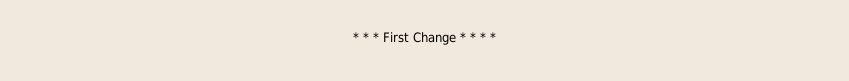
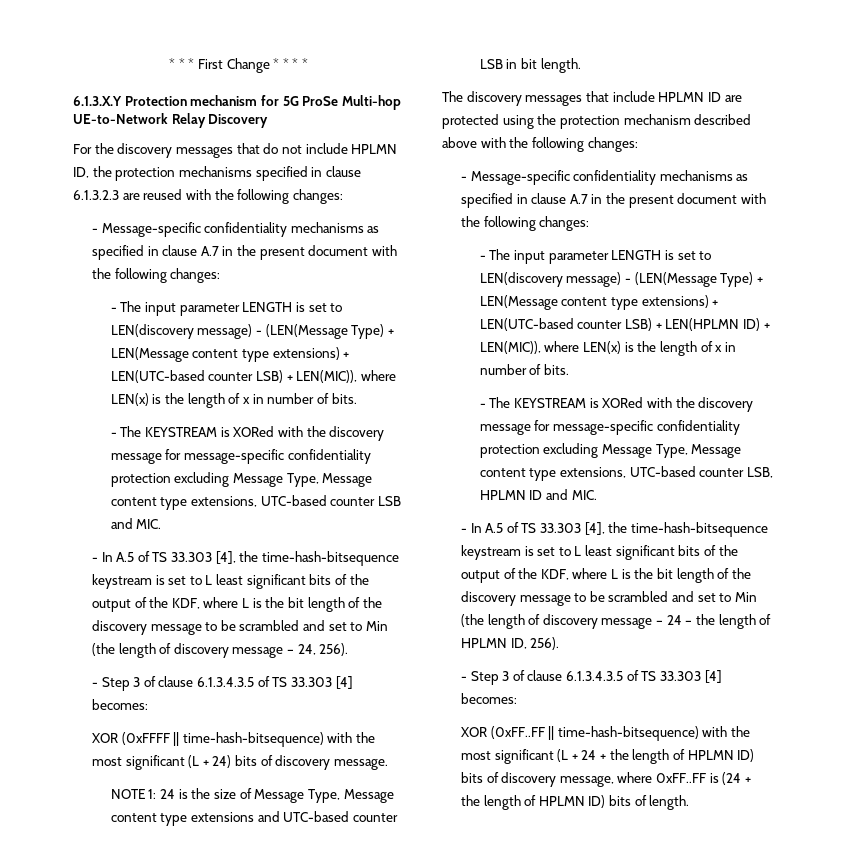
+ 6.1.3.X.Y Protection mechanism for 5G ProSe Multi-hop UE-to-Network Relay Discovery
+ For the discovery messages that do not include HPLMN ID, the protection mechanisms specified in clause 6.1.3.2.3 are reused with the following changes:
+ - Message-specific confidentiality mechanisms as specified in clause A.7 in the present document with the following changes:
+ - The input parameter LENGTH is set to LEN(discovery message) - (LEN(Message Type) + LEN(Message content type extensions) + LEN(UTC-based counter LSB) + LEN(MIC)), where LEN(x) is the length of x in number of bits.
+ - The KEYSTREAM is XORed with the discovery message for message-specific confidentiality protection excluding Message Type, Message content type extensions, UTC-based counter LSB and MIC.
+ - In A.5 of TS 33.303 [4], the time-hash-bitsequence keystream is set to L least significant bits of the output of the KDF, where L is the bit length of the discovery message to be scrambled and set to Min (the length of discovery message – 24, 256).
+ - Step 3 of clause 6.1.3.4.3.5 of TS 33.303 [4] becomes:
+ XOR (0xFFFF || time-hash-bitsequence) with the most significant (L + 24) bits of discovery message.
+ NOTE 1: 24 is the size of Message Type, Message content type extensions and UTC-based counter LSB in bit length.
+ The discovery messages that include HPLMN ID are protected using the protection mechanism described above with the following changes:
+ - Message-specific confidentiality mechanisms as specified in clause A.7 in the present document with the following changes:
+ - The input parameter LENGTH is set to LEN(discovery message) - (LEN(Message Type) + LEN(Message content type extensions) + LEN(UTC-based counter LSB) + LEN(HPLMN ID) + LEN(MIC)), where LEN(x) is the length of x in number of bits.
+ - The KEYSTREAM is XORed with the discovery message for message-specific confidentiality protection excluding Message Type, Message content type extensions, UTC-based counter LSB, HPLMN ID and MIC.
+ - In A.5 of TS 33.303 [4], the time-hash-bitsequence keystream is set to L least significant bits of the output of the KDF, where L is the bit length of the discovery message to be scrambled and set to Min (the length of discovery message – 24 – the length of HPLMN ID, 256).
+ - Step 3 of clause 6.1.3.4.3.5 of TS 33.303 [4] becomes:
+ XOR (0xFF..FF || time-hash-bitsequence) with the most significant (L + 24 + the length of HPLMN ID) bits of discovery message, where 0xFF..FF is (24 + the length of HPLMN ID) bits of length.

